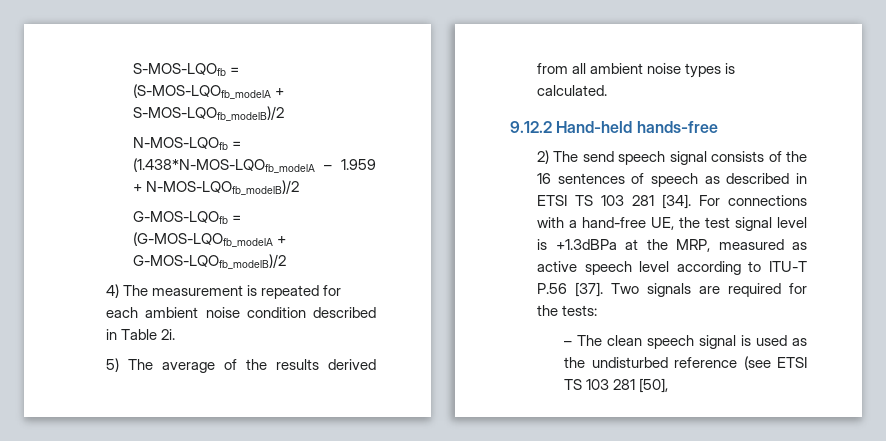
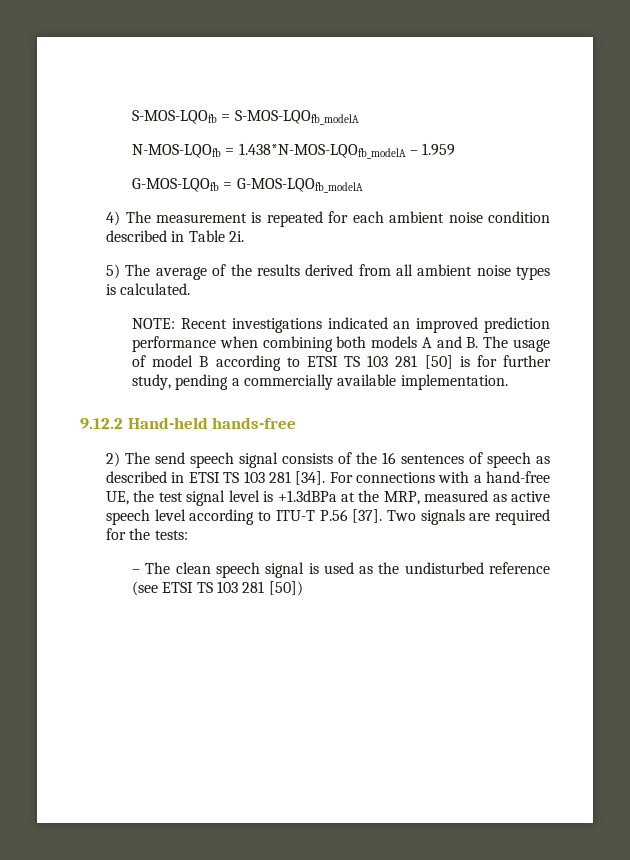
- S-MOS-LQOfb = (S-MOS-LQOfb_modelA + S-MOS-LQOfb_modelB)/2
+ S-MOS-LQOfb = S-MOS-LQOfb_modelA
- N-MOS-LQOfb = (1.438*N-MOS-LQOfb_modelA – 1.959 + N-MOS-LQOfb_modelB)/2
+ N-MOS-LQOfb = 1.438*N-MOS-LQOfb_modelA – 1.959
- G-MOS-LQOfb = (G-MOS-LQOfb_modelA + G-MOS-LQOfb_modelB)/2
+ G-MOS-LQOfb = G-MOS-LQOfb_modelA
+ NOTE: Recent investigations indicated an improved prediction performance when combining both models A and B. The usage of model B according to ETSI TS 103 281 [50] is for further study, pending a commercially available implementation.
- – The clean speech signal is used as the undisturbed reference (see ETSI TS 103 281 [50],
+ – The clean speech signal is used as the undisturbed reference (see ETSI TS 103 281 [50])

